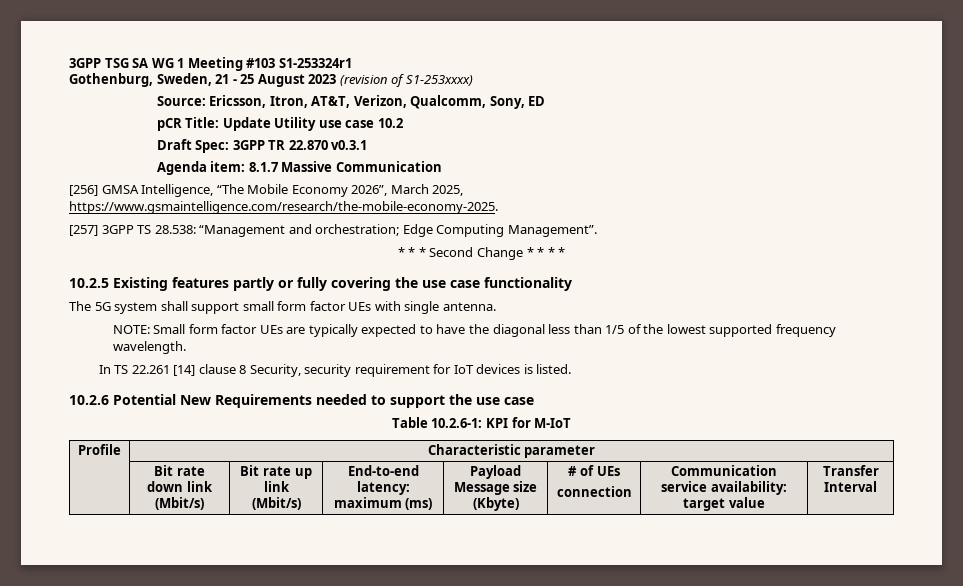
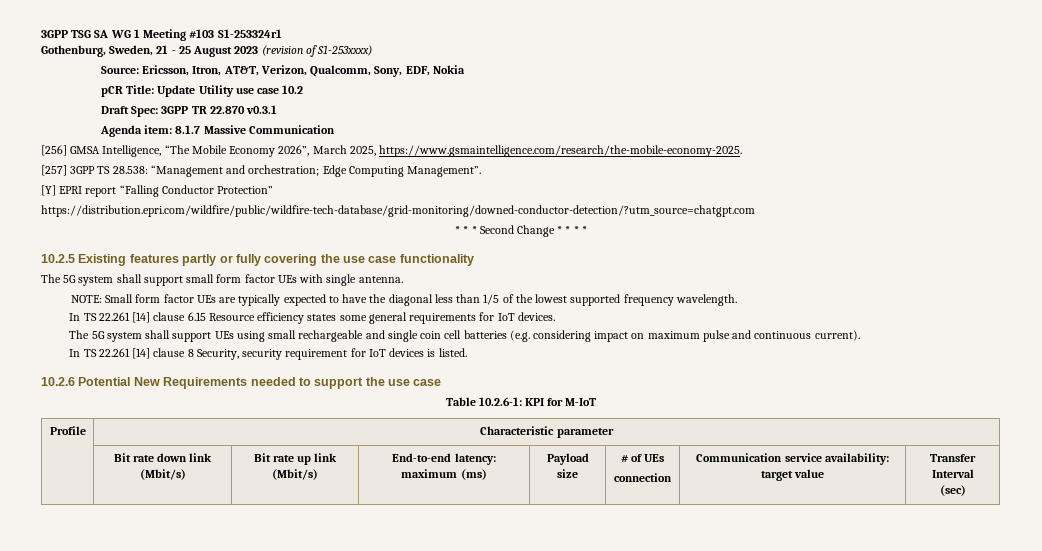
- Source: Ericsson, Itron, AT&T, Verizon, Qualcomm, Sony, ED
+ Source: Ericsson, Itron, AT&T, Verizon, Qualcomm, Sony, EDF, Nokia
+ [Y] EPRI report “Falling Conductor Protection”
+ https://distribution.epri.com/wildfire/public/wildfire-tech-database/grid-monitoring/downed-conductor-detection/?utm_source=chatgpt.com
+ In TS 22.261 [14] clause 6.15 Resource efficiency states some general requirements for IoT devices.
+ The 5G system shall support UEs using small rechargeable and single coin cell batteries (e.g. considering impact on maximum pulse and continuous current).
- | Bit rate down link (Mbit/s) | Bit rate up link (Mbit/s) | End-to-end latency: maximum (ms) | Payload Message size (Kbyte) | # of UEs
+ | Bit rate down link (Mbit/s) | Bit rate up link (Mbit/s) | End-to-end latency: maximum (ms) | Payload size | # of UEs
  connection | Communication service availability: target value | Transfer Interval
+ (sec)

